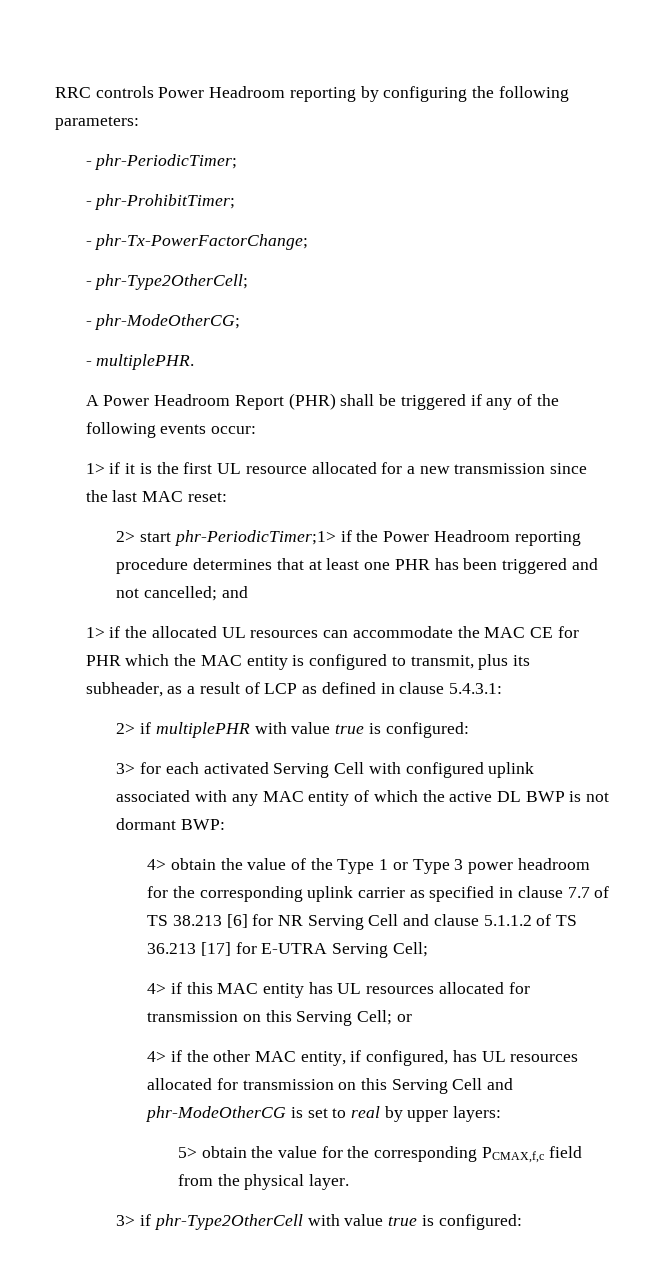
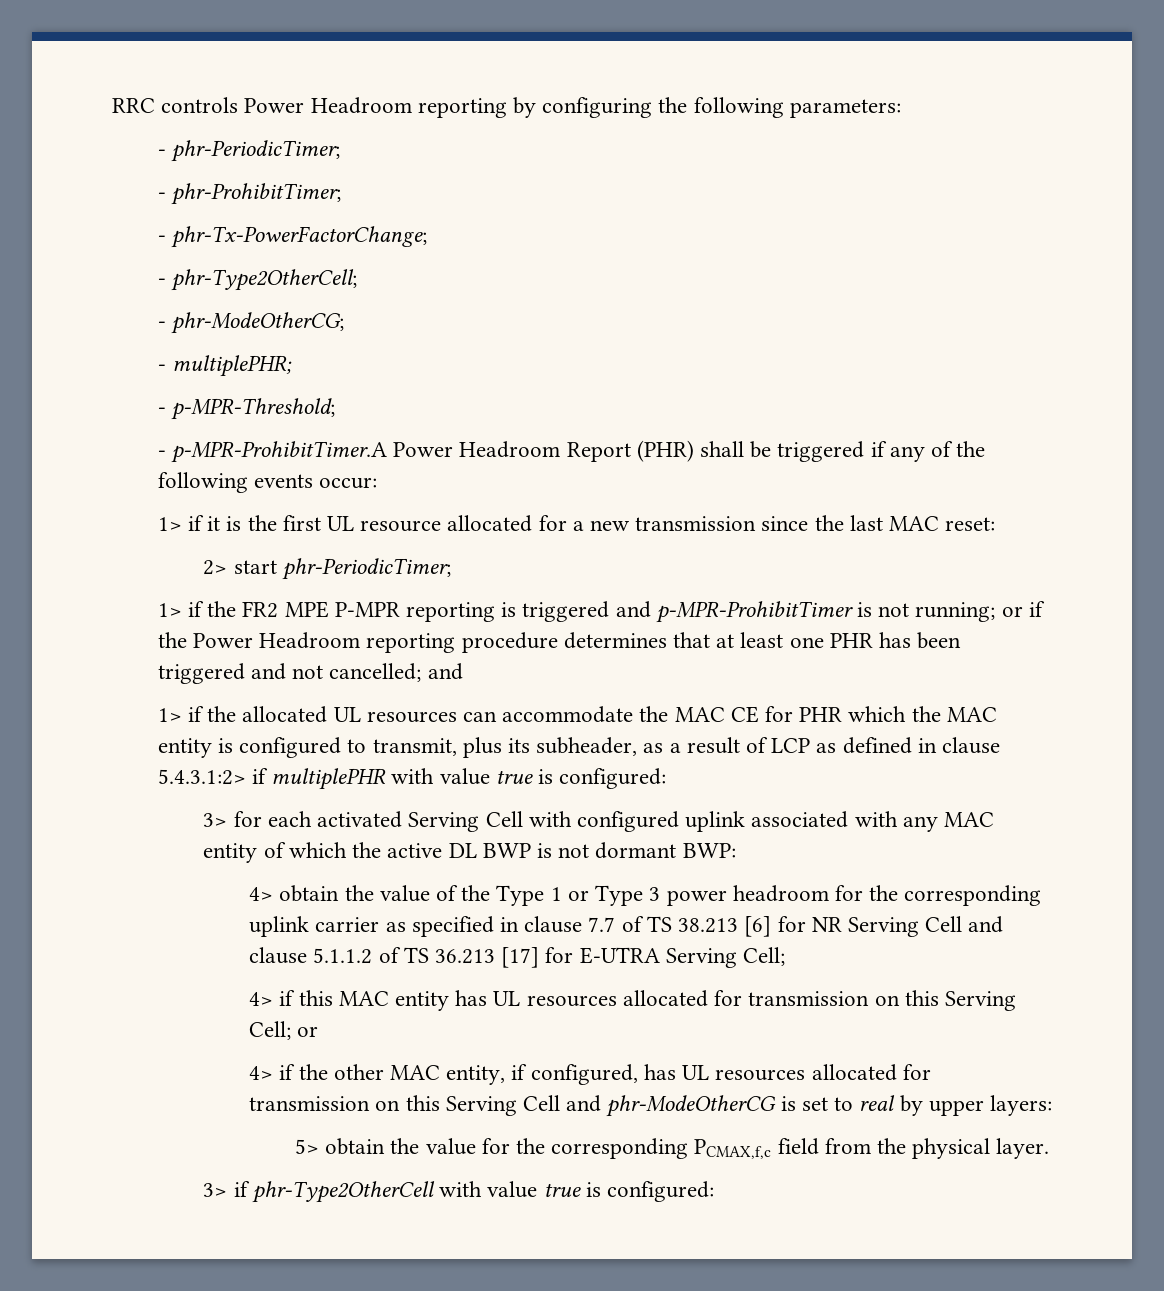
- - multiplePHR.
- A Power Headroom Report (PHR) shall be triggered if any of the following events occur:
+ - multiplePHR;
+ - p-MPR-Threshold;
+ - p-MPR-ProhibitTimer.A Power Headroom Report (PHR) shall be triggered if any of the following events occur:
- 2> start phr-PeriodicTimer;1> if the Power Headroom reporting procedure determines that at least one PHR has been triggered and not cancelled; and
+ 2> start phr-PeriodicTimer;
+ 1> if the FR2 MPE P-MPR reporting is triggered and p-MPR-ProhibitTimer is not running; or if the Power Headroom reporting procedure determines that at least one PHR has been triggered and not cancelled; and
- 1> if the allocated UL resources can accommodate the MAC CE for PHR which the MAC entity is configured to transmit, plus its subheader, as a result of LCP as defined in clause 5.4.3.1:
- 2> if multiplePHR with value true is configured:
+ 1> if the allocated UL resources can accommodate the MAC CE for PHR which the MAC entity is configured to transmit, plus its subheader, as a result of LCP as defined in clause 5.4.3.1:2> if multiplePHR with value true is configured:

